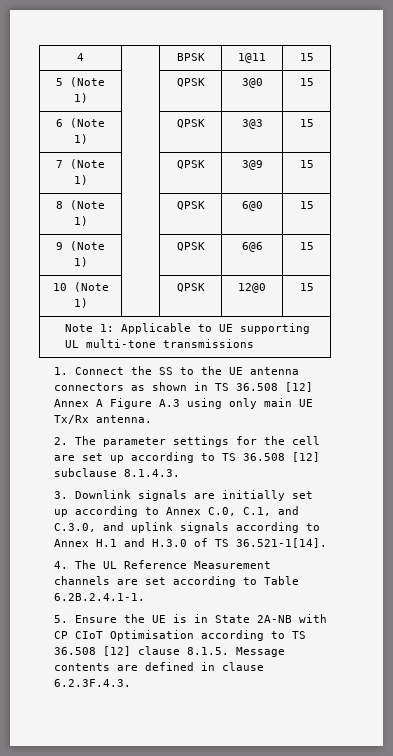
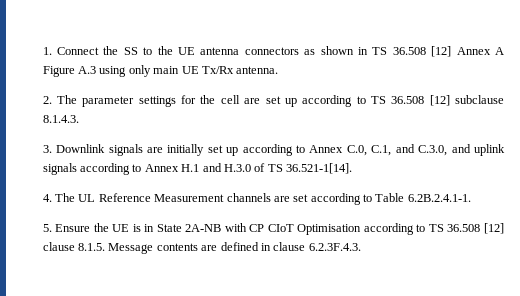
- 4 | | BPSK | 1@11 | 15
- 5 (Note 1) | | QPSK | 3@0 | 15
- 6 (Note 1) | | QPSK | 3@3 | 15
- 7 (Note 1) | | QPSK | 3@9 | 15
- 8 (Note 1) | | QPSK | 6@0 | 15
- 9 (Note 1) | | QPSK | 6@6 | 15
- 10 (Note 1) | | QPSK | 12@0 | 15
- Note 1: Applicable to UE supporting UL multi-tone transmissions

